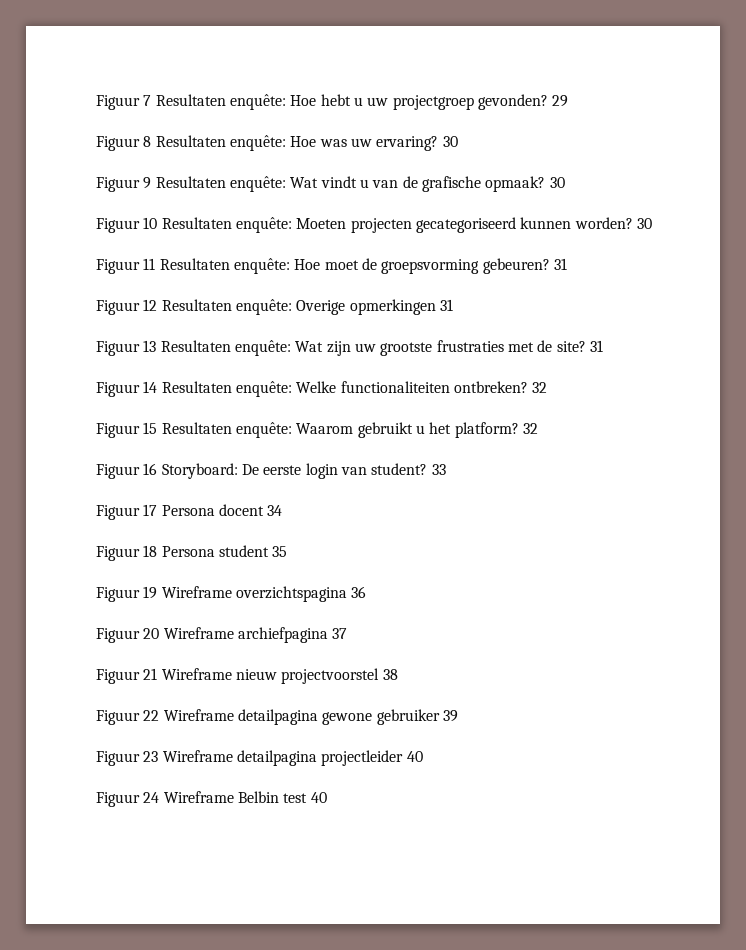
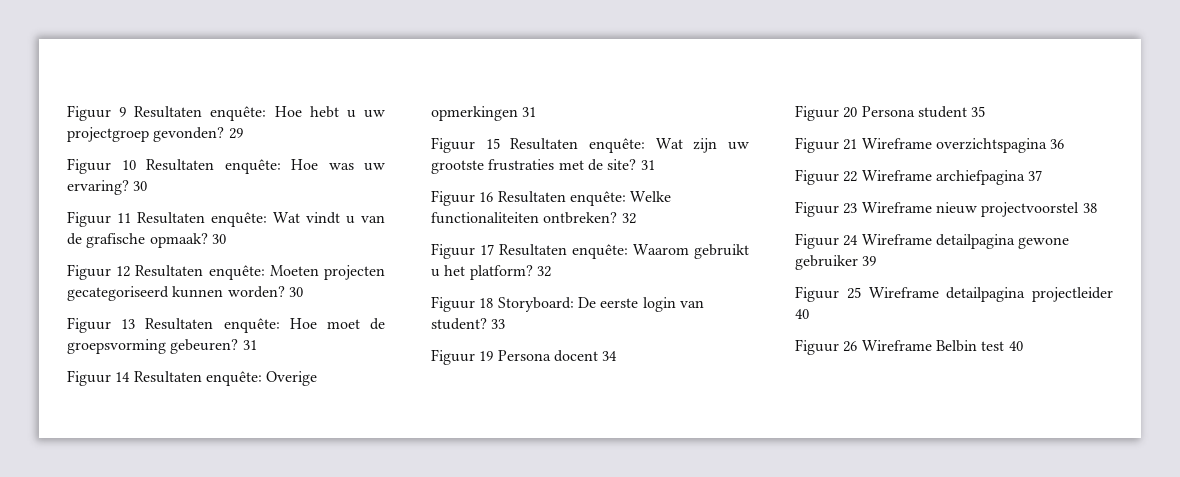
- Figuur 7 Resultaten enquête: Hoe hebt u uw projectgroep gevonden?
+ Figuur 9 Resultaten enquête: Hoe hebt u uw projectgroep gevonden?
- Figuur 8 Resultaten enquête: Hoe was uw ervaring?
+ Figuur 10 Resultaten enquête: Hoe was uw ervaring?
- Figuur 9 Resultaten enquête: Wat vindt u van de grafische opmaak?
+ Figuur 11 Resultaten enquête: Wat vindt u van de grafische opmaak?
- Figuur 10 Resultaten enquête: Moeten projecten gecategoriseerd kunnen worden?
+ Figuur 12 Resultaten enquête: Moeten projecten gecategoriseerd kunnen worden?
- Figuur 11 Resultaten enquête: Hoe moet de groepsvorming gebeuren?
+ Figuur 13 Resultaten enquête: Hoe moet de groepsvorming gebeuren?
- Figuur 12 Resultaten enquête: Overige opmerkingen 31
+ Figuur 14 Resultaten enquête: Overige opmerkingen 31
- Figuur 13 Resultaten enquête: Wat zijn uw grootste frustraties met de site?
+ Figuur 15 Resultaten enquête: Wat zijn uw grootste frustraties met de site?
- Figuur 14 Resultaten enquête: Welke functionaliteiten ontbreken?
+ Figuur 16 Resultaten enquête: Welke functionaliteiten ontbreken?
- Figuur 15 Resultaten enquête: Waarom gebruikt u het platform?
+ Figuur 17 Resultaten enquête: Waarom gebruikt u het platform?
- Figuur 16 Storyboard: De eerste login van student?
+ Figuur 18 Storyboard: De eerste login van student?
- Figuur 17 Persona docent 34
+ Figuur 19 Persona docent 34
- Figuur 18 Persona student 35
+ Figuur 20 Persona student 35
- Figuur 19 Wireframe overzichtspagina 36
+ Figuur 21 Wireframe overzichtspagina 36
- Figuur 20 Wireframe archiefpagina 37
+ Figuur 22 Wireframe archiefpagina 37
- Figuur 21 Wireframe nieuw projectvoorstel 38
+ Figuur 23 Wireframe nieuw projectvoorstel 38
- Figuur 22 Wireframe detailpagina gewone gebruiker 39
+ Figuur 24 Wireframe detailpagina gewone gebruiker 39
- Figuur 23 Wireframe detailpagina projectleider 40
+ Figuur 25 Wireframe detailpagina projectleider 40
- Figuur 24 Wireframe Belbin test 40
+ Figuur 26 Wireframe Belbin test 40

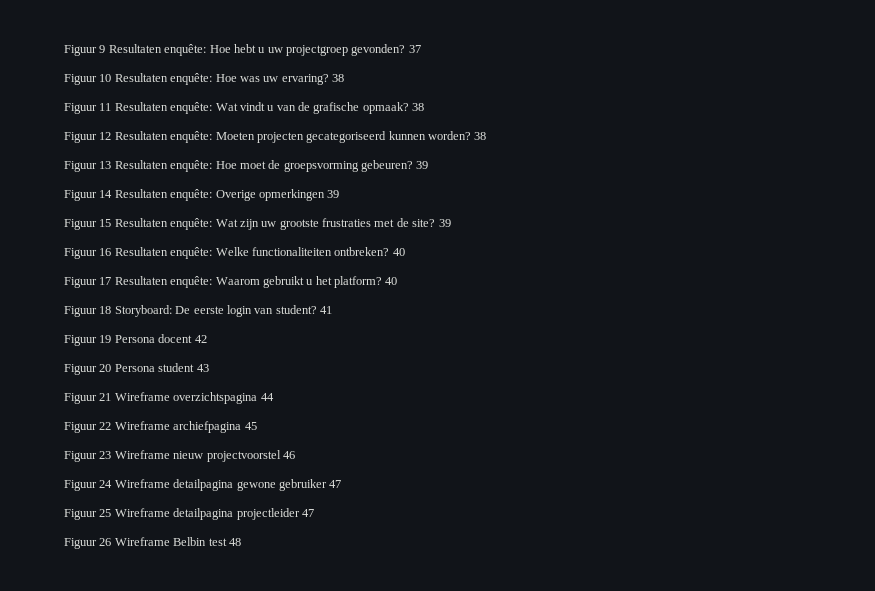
- 29
+ 37
- Figuur 10 Resultaten enquête: Hoe was uw ervaring? 30
+ Figuur 10 Resultaten enquête: Hoe was uw ervaring? 38
- Figuur 11 Resultaten enquête: Wat vindt u van de grafische opmaak? 30
+ Figuur 11 Resultaten enquête: Wat vindt u van de grafische opmaak? 38
- Figuur 12 Resultaten enquête: Moeten projecten gecategoriseerd kunnen worden? 30
+ Figuur 12 Resultaten enquête: Moeten projecten gecategoriseerd kunnen worden? 38
- Figuur 13 Resultaten enquête: Hoe moet de groepsvorming gebeuren? 31
+ Figuur 13 Resultaten enquête: Hoe moet de groepsvorming gebeuren? 39
- Figuur 14 Resultaten enquête: Overige opmerkingen 31
+ Figuur 14 Resultaten enquête: Overige opmerkingen 39
- Figuur 15 Resultaten enquête: Wat zijn uw grootste frustraties met de site? 31
+ Figuur 15 Resultaten enquête: Wat zijn uw grootste frustraties met de site? 39
- Figuur 16 Resultaten enquête: Welke functionaliteiten ontbreken? 32
+ Figuur 16 Resultaten enquête: Welke functionaliteiten ontbreken? 40
- Figuur 17 Resultaten enquête: Waarom gebruikt u het platform? 32
+ Figuur 17 Resultaten enquête: Waarom gebruikt u het platform? 40
- 33
+ 41
- Figuur 19 Persona docent 34
+ Figuur 19 Persona docent 42
- Figuur 20 Persona student 35
+ Figuur 20 Persona student 43
- Figuur 21 Wireframe overzichtspagina 36
+ Figuur 21 Wireframe overzichtspagina 44
- Figuur 22 Wireframe archiefpagina 37
+ Figuur 22 Wireframe archiefpagina 45
- Figuur 23 Wireframe nieuw projectvoorstel 38
+ Figuur 23 Wireframe nieuw projectvoorstel 46
- Figuur 24 Wireframe detailpagina gewone gebruiker 39
+ Figuur 24 Wireframe detailpagina gewone gebruiker 47
- Figuur 25 Wireframe detailpagina projectleider 40
+ Figuur 25 Wireframe detailpagina projectleider 47
- Figuur 26 Wireframe Belbin test 40
+ Figuur 26 Wireframe Belbin test 48

